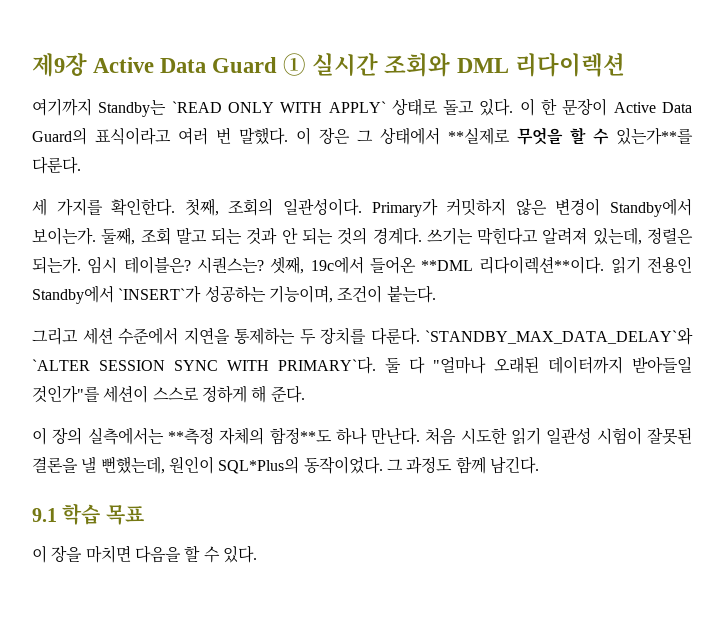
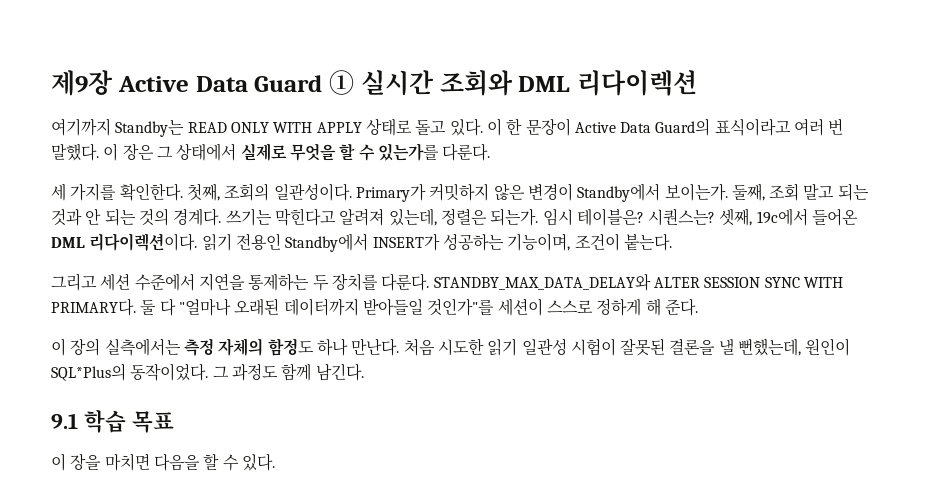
- 여기까지 Standby는 `READ ONLY WITH APPLY` 상태로 돌고 있다.
+ 여기까지 Standby는 READ ONLY WITH APPLY 상태로 돌고 있다.
- 이 장은 그 상태에서 **실제로 무엇을 할 수 있는가**를 다룬다.
+ 이 장은 그 상태에서 실제로 무엇을 할 수 있는가를 다룬다.
- 셋째, 19c에서 들어온 **DML 리다이렉션**이다.
+ 셋째, 19c에서 들어온 DML 리다이렉션이다.
- 읽기 전용인 Standby에서 `INSERT`가 성공하는 기능이며, 조건이 붙는다.
+ 읽기 전용인 Standby에서 INSERT가 성공하는 기능이며, 조건이 붙는다.
- `STANDBY_MAX_DATA_DELAY`와 `ALTER SESSION SYNC WITH PRIMARY`다.
+ STANDBY_MAX_DATA_DELAY와 ALTER SESSION SYNC WITH PRIMARY다.
- 이 장의 실측에서는 **측정 자체의 함정**도 하나 만난다.
+ 이 장의 실측에서는 측정 자체의 함정도 하나 만난다.

